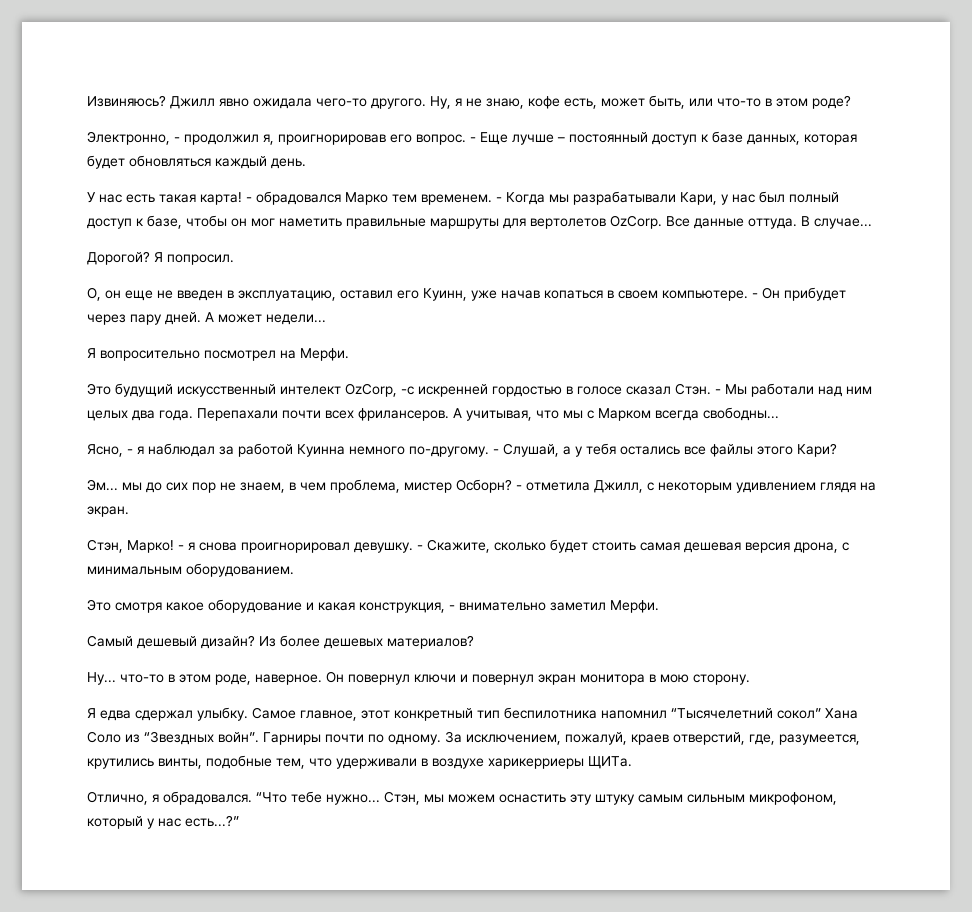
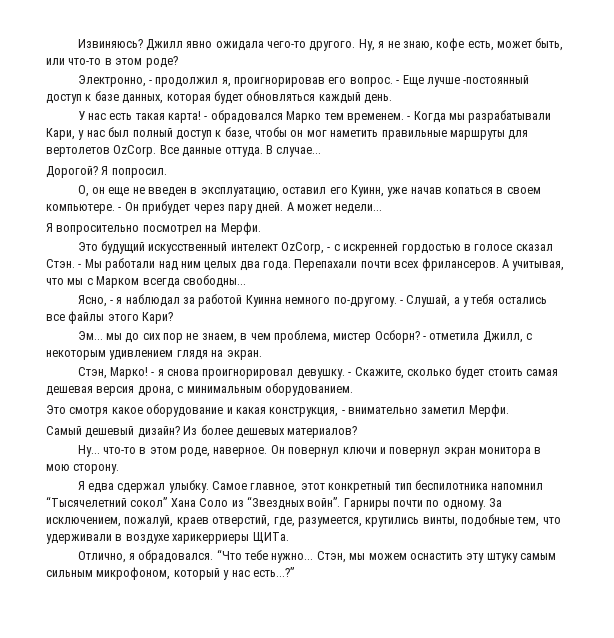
- - Еще лучше – постоянный доступ к базе данных, которая будет обновляться каждый день.
+ - Еще лучше -постоянный доступ к базе данных, которая будет обновляться каждый день.
- Это будущий искусственный интелект OzCorp, -с искренней гордостью в голосе сказал Стэн.
+ Это будущий искусственный интелект OzCorp, - с искренней гордостью в голосе сказал Стэн.

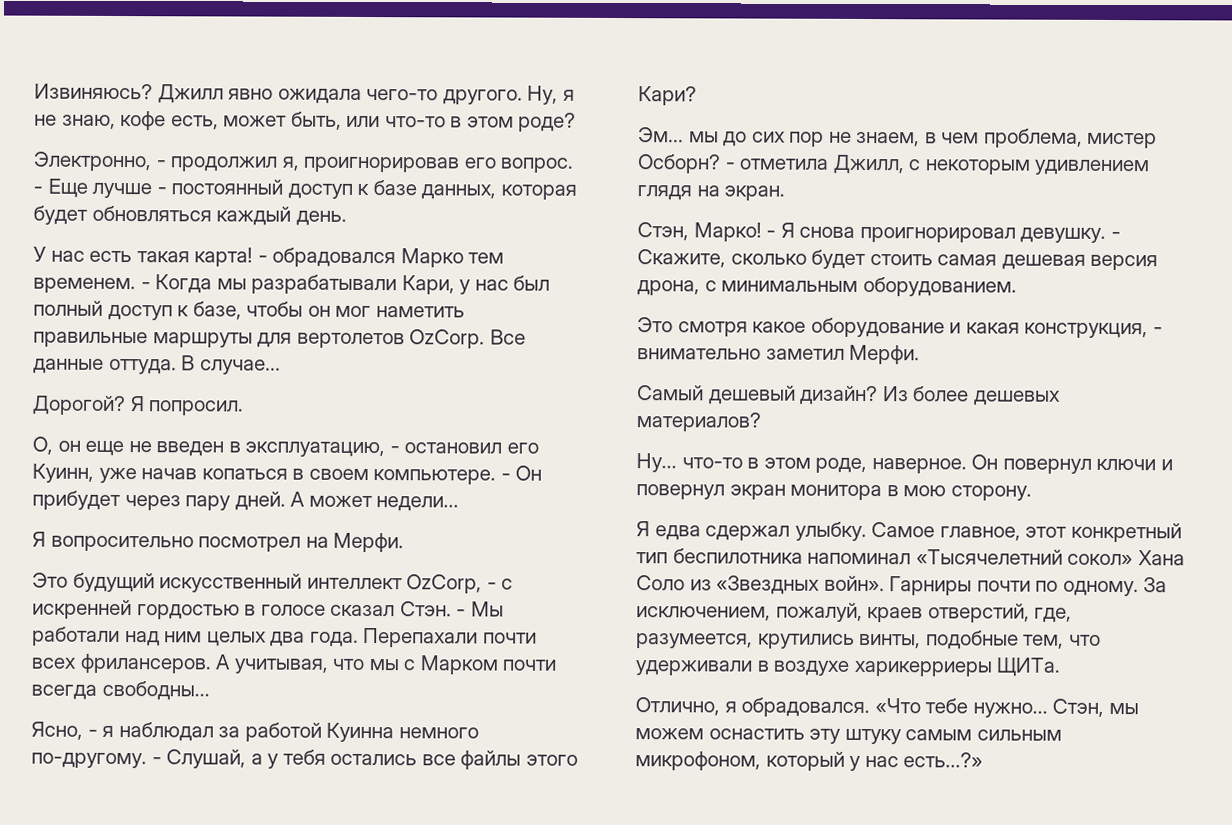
- - Еще лучше -постоянный доступ к базе данных, которая будет обновляться каждый день.
+ - Еще лучше - постоянный доступ к базе данных, которая будет обновляться каждый день.
- О, он еще не введен в эксплуатацию, оставил его Куинн, уже начав копаться в своем компьютере.
+ О, он еще не введен в эксплуатацию, - остановил его Куинн, уже начав копаться в своем компьютере.
- Это будущий искусственный интелект OzCorp, - с искренней гордостью в голосе сказал Стэн.
+ Это будущий искусственный интеллект OzCorp, - с искренней гордостью в голосе сказал Стэн.
- А учитывая, что мы с Марком всегда свободны...
+ А учитывая, что мы с Марком почти всегда свободны...
- - я снова проигнорировал девушку.
+ - Я снова проигнорировал девушку.
- Самое главное, этот конкретный тип беспилотника напомнил “Тысячелетний сокол” Хана Соло из “Звездных войн”.
+ Самое главное, этот конкретный тип беспилотника напоминал «Тысячелетний сокол» Хана Соло из «Звездных войн».
- “Что тебе нужно...
+ «Что тебе нужно...
- Стэн, мы можем оснастить эту штуку самым сильным микрофоном, который у нас есть...?”
+ Стэн, мы можем оснастить эту штуку самым сильным микрофоном, который у нас есть...?»

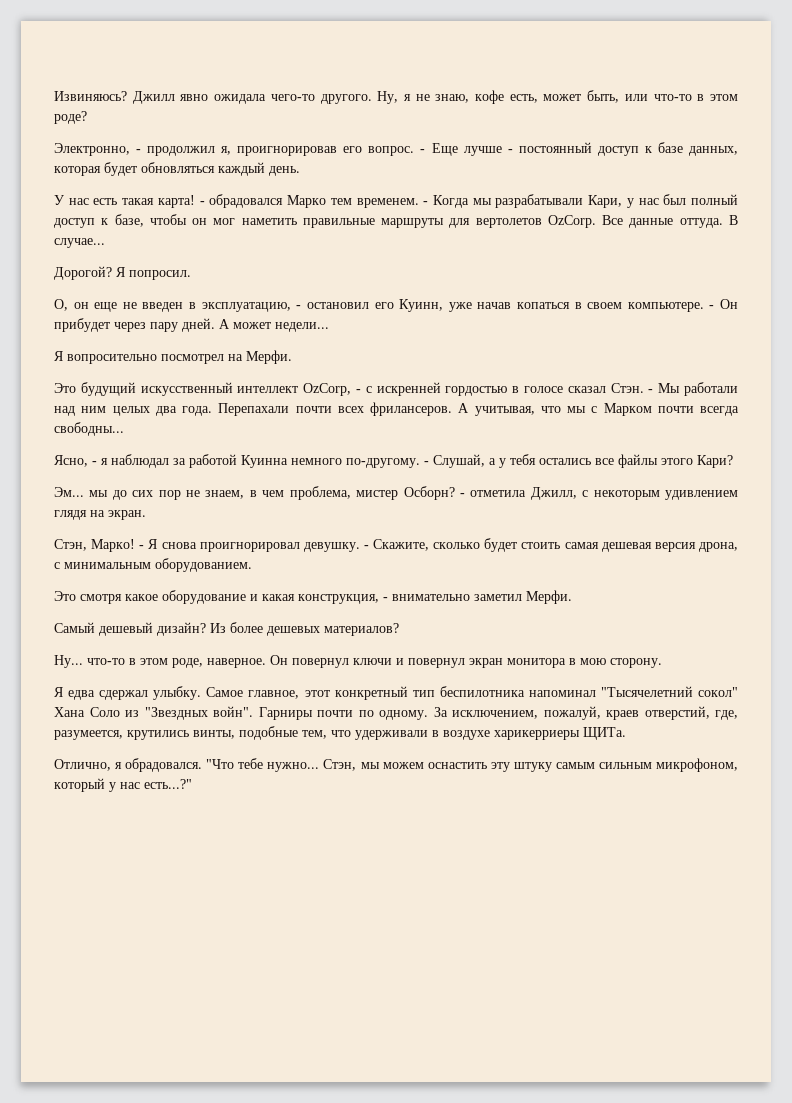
- Самое главное, этот конкретный тип беспилотника напоминал «Тысячелетний сокол» Хана Соло из «Звездных войн».
+ Самое главное, этот конкретный тип беспилотника напоминал "Тысячелетний сокол" Хана Соло из "Звездных войн".
- «Что тебе нужно...
+ "Что тебе нужно...
- Стэн, мы можем оснастить эту штуку самым сильным микрофоном, который у нас есть...?»
+ Стэн, мы можем оснастить эту штуку самым сильным микрофоном, который у нас есть...?"

